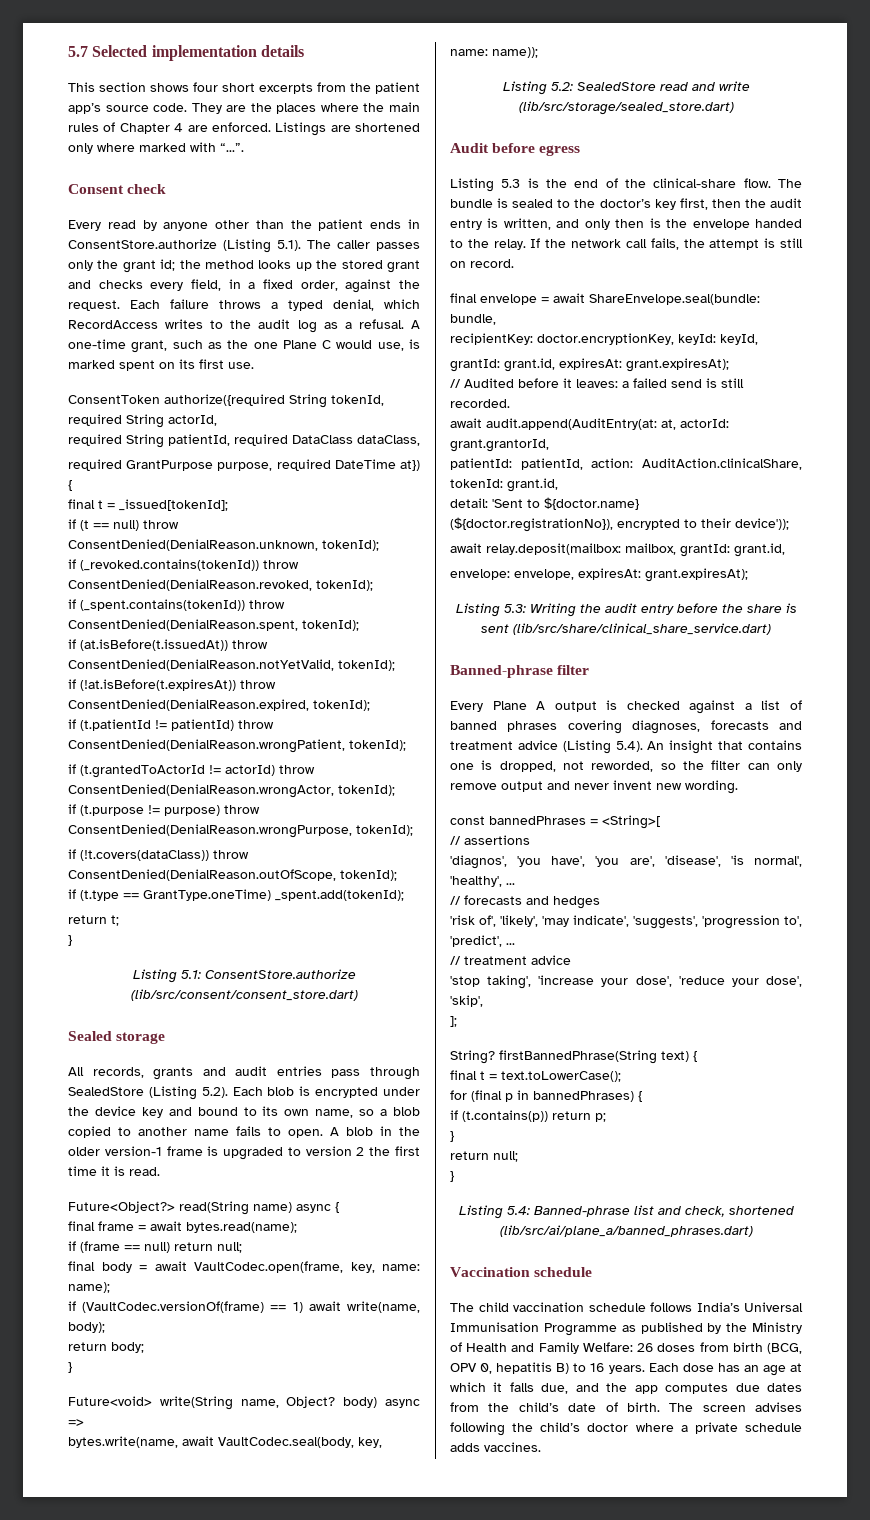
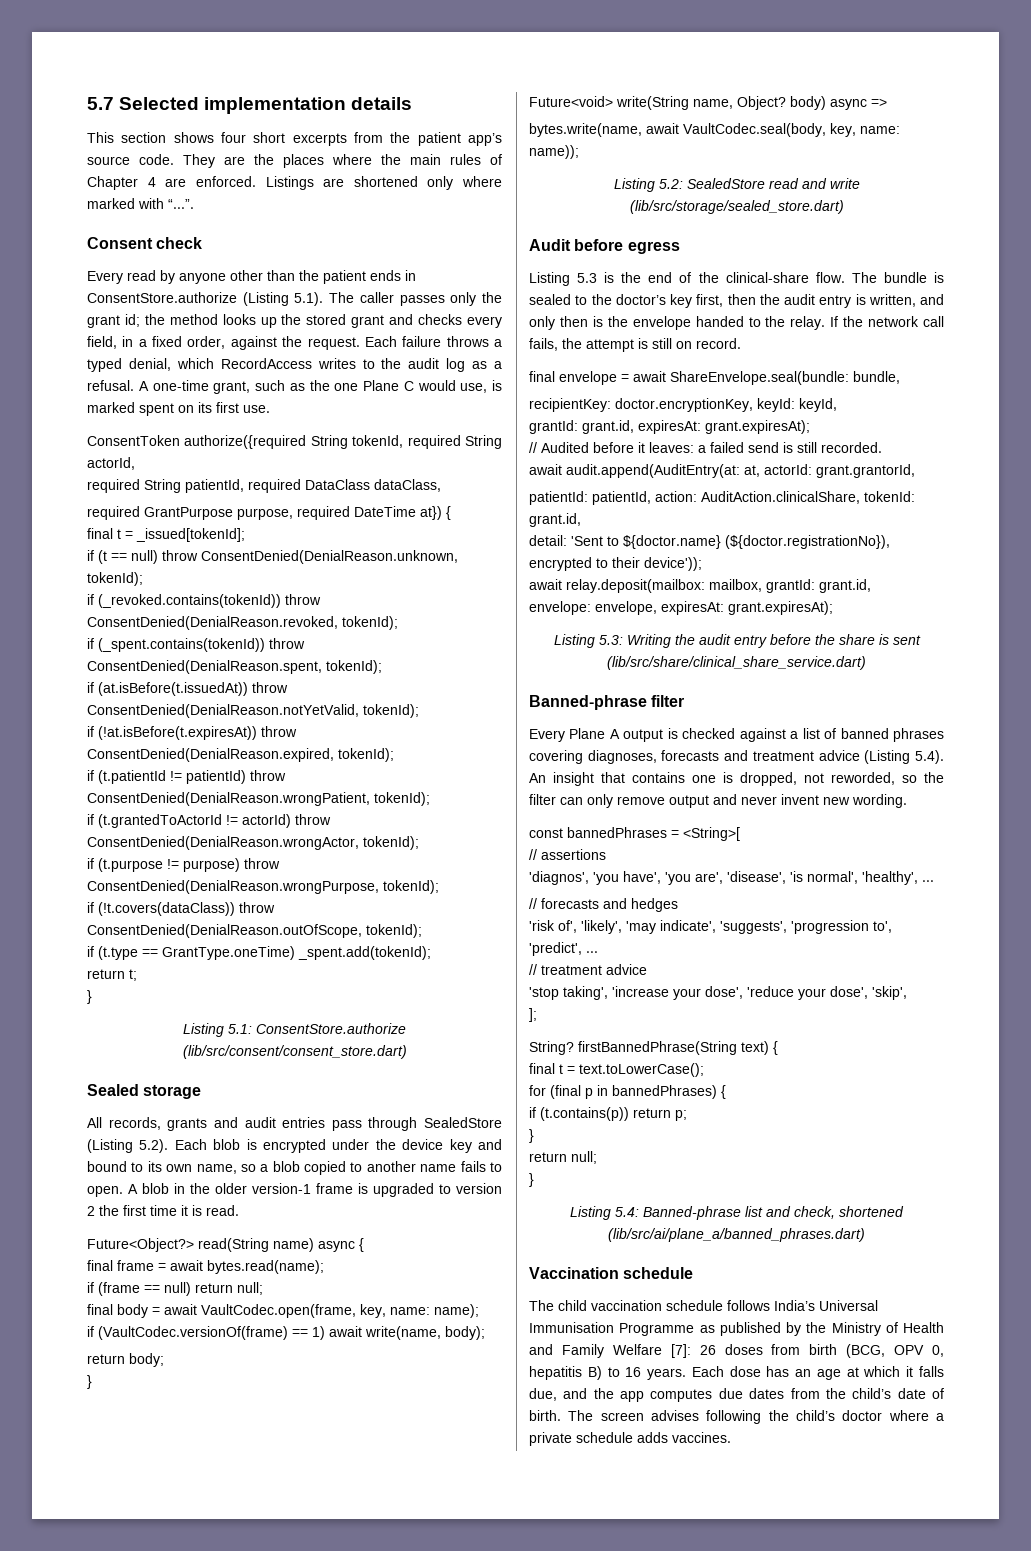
- The child vaccination schedule follows India’s Universal Immunisation Programme as published by the Ministry of Health and Family Welfare: 26 doses from birth (BCG, OPV 0, hepatitis B) to 16 years.
+ The child vaccination schedule follows India’s Universal Immunisation Programme as published by the Ministry of Health and Family Welfare [7]: 26 doses from birth (BCG, OPV 0, hepatitis B) to 16 years.

